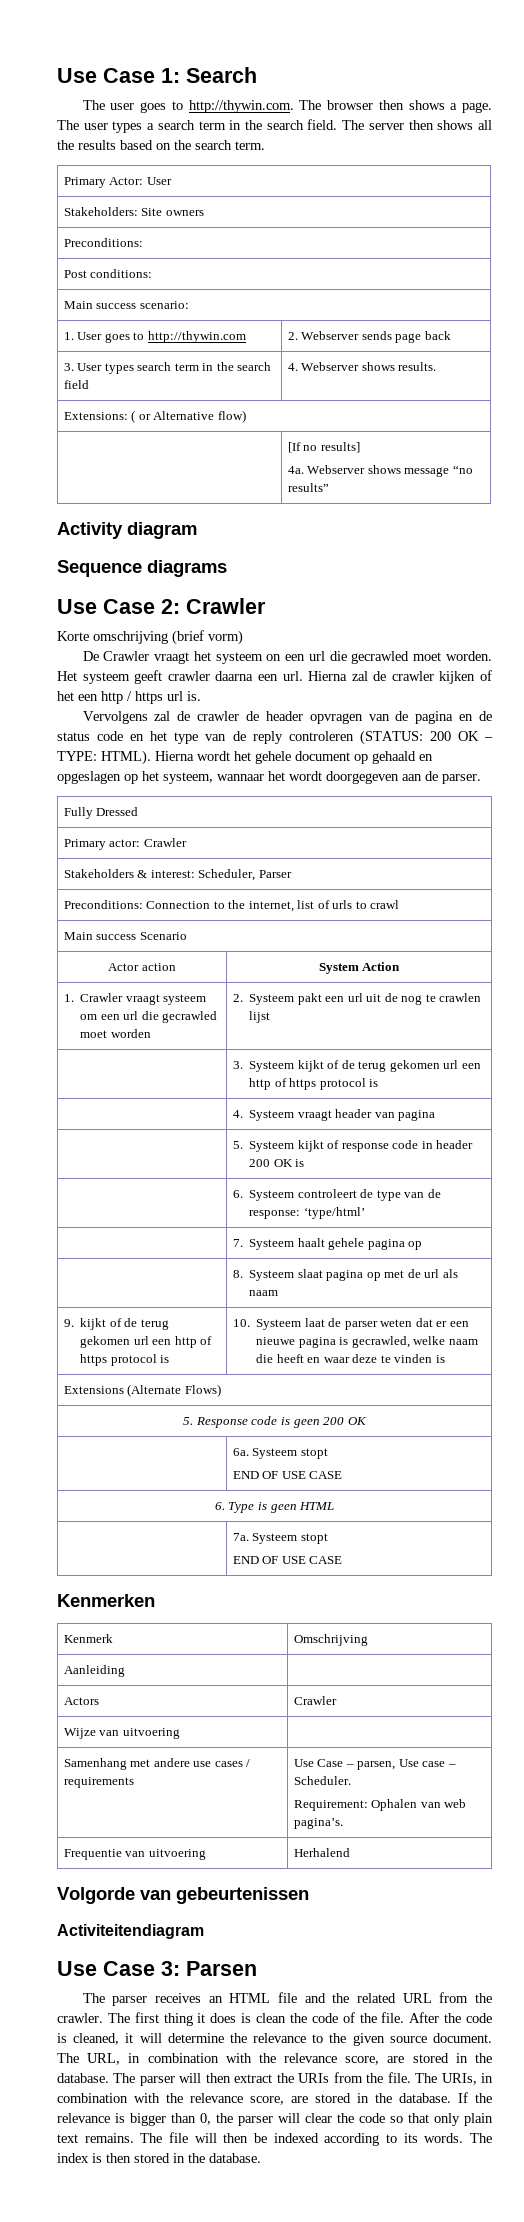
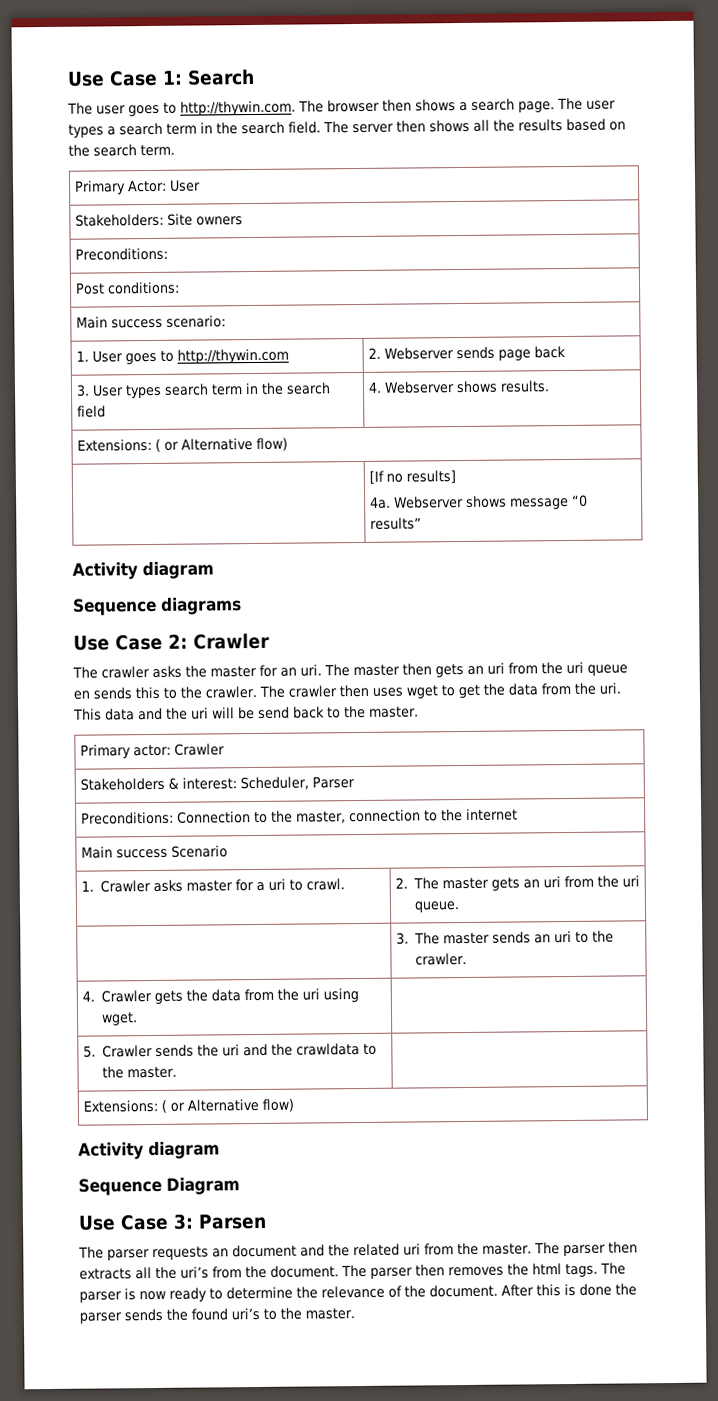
- The user goes to http://thywin.com. The browser then shows a page.
+ The user goes to http://thywin.com. The browser then shows a search page.
  | [If no results]
- 4a. Webserver shows message “no results”
+ 4a. Webserver shows message “0 results”
- Korte omschrijving (brief vorm)
- De Crawler vraagt het systeem on een url die gecrawled moet worden. Het systeem geeft crawler daarna een url. Hierna zal de crawler kijken of het een http / https url is.
- Vervolgens zal de crawler de header opvragen van de pagina en de status code en het type van de reply controleren (STATUS: 200 OK – TYPE: HTML). Hierna wordt het gehele document op gehaald en opgeslagen op het systeem, wannaar het wordt doorgegeven aan de parser.
- Fully Dressed
+ The crawler asks the master for an uri. The master then gets an uri from the uri queue en sends this to the crawler. The crawler then uses wget to get the data from the uri. This data and the uri will be send back to the master.
- Preconditions: Connection to the internet, list of urls to crawl
+ Preconditions: Connection to the master, connection to the internet
  Main success Scenario
- Actor action | System Action
- 1. Crawler vraagt systeem om een url die gecrawled moet worden | 2. Systeem pakt een url uit de nog te crawlen lijst
- | 3. Systeem kijkt of de terug gekomen url een http of https protocol is
- | 4. Systeem vraagt header van pagina
- | 5. Systeem kijkt of response code in header 200 OK is
- | 6. Systeem controleert de type van de response: ‘type/html’
- | 7. Systeem haalt gehele pagina op
- | 8. Systeem slaat pagina op met de url als naam
- 9. kijkt of de terug gekomen url een http of https protocol is | 10. Systeem laat de parser weten dat er een nieuwe pagina is gecrawled, welke naam die heeft en waar deze te vinden is
- Extensions (Alternate Flows)
- 5. Response code is geen 200 OK
- | 6a. Systeem stopt
- END OF USE CASE
- 6. Type is geen HTML
- | 7a. Systeem stopt
- END OF USE CASE
- Kenmerken
- Kenmerk | Omschrijving
- Aanleiding |
- Actors | Crawler
- Wijze van uitvoering |
- Samenhang met andere use cases / requirements | Use Case – parsen, Use case – Scheduler.
- Requirement: Ophalen van web pagina’s.
- Frequentie van uitvoering | Herhalend
- Volgorde van gebeurtenissen
- Activiteitendiagram
+ 1. Crawler asks master for a uri to crawl. | 2. The master gets an uri from the uri queue.
+ | 3. The master sends an uri to the crawler.
+ 4. Crawler gets the data from the uri using wget. |
+ 5. Crawler sends the uri and the crawldata to the master. |
+ Extensions: ( or Alternative flow)
+ Activity diagram
+ Sequence Diagram
- The parser receives an HTML file and the related URL from the crawler. The first thing it does is clean the code of the file. After the code is cleaned, it will determine the relevance to the given source document. The URL, in combination with the relevance score, are stored in the database. The parser will then extract the URIs from the file. The URIs, in combination with the relevance score, are stored in the database. If the relevance is bigger than 0, the parser will clear the code so that only plain text remains. The file will then be indexed according to its words. The index is then stored in the database.
+ The parser requests an document and the related uri from the master. The parser then extracts all the uri’s from the document. The parser then removes the html tags. The parser is now ready to determine the relevance of the document. After this is done the parser sends the found uri’s to the master.

